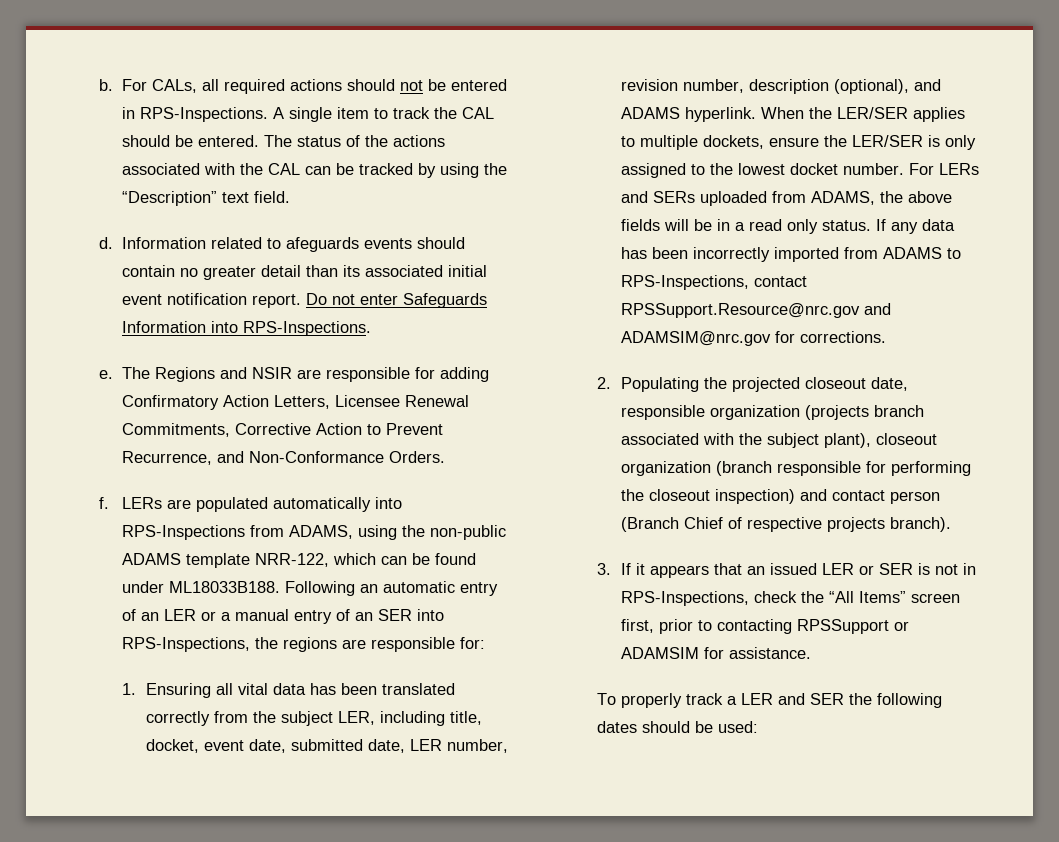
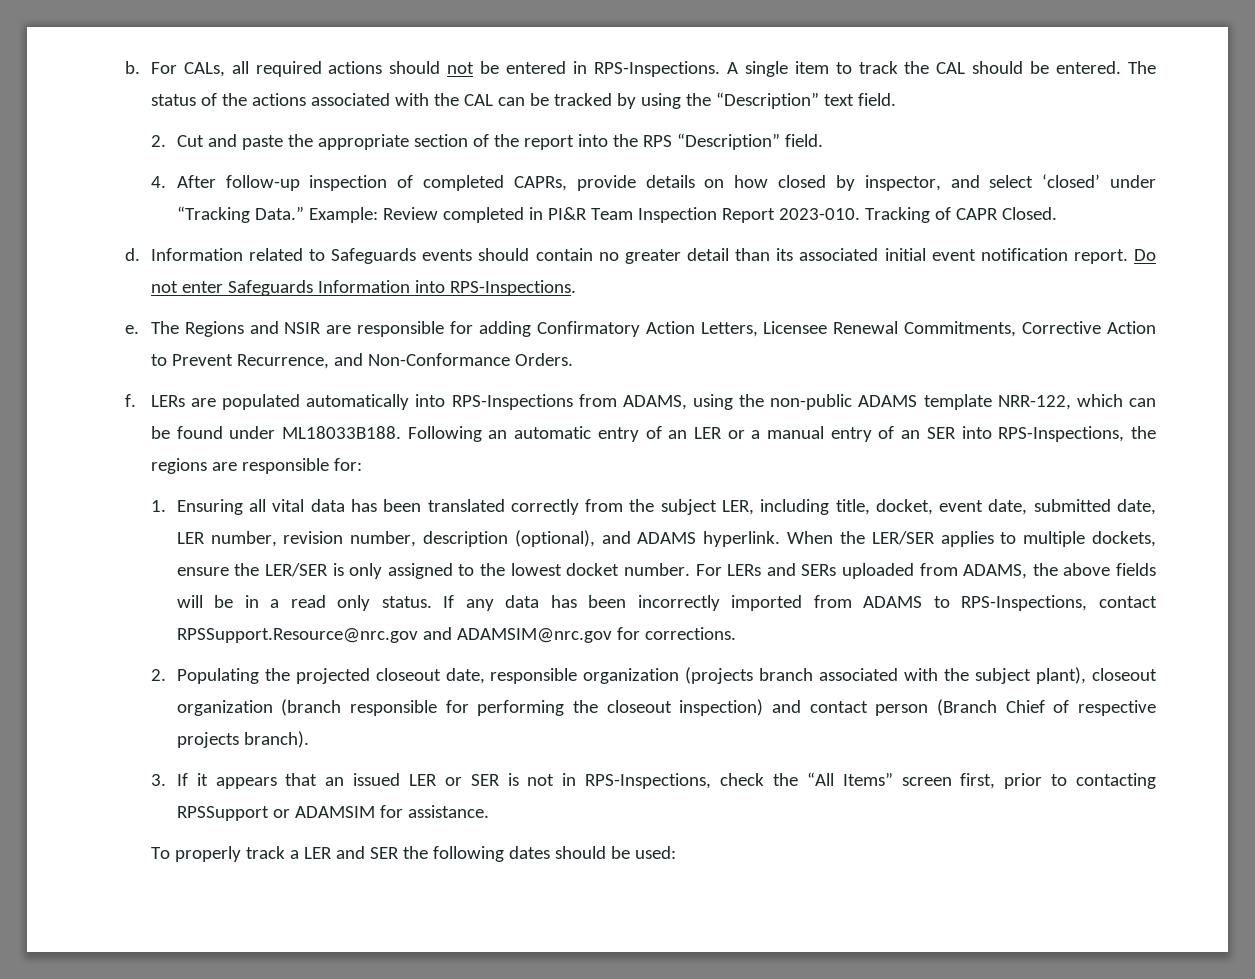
+ 2. Cut and paste the appropriate section of the report into the RPS “Description” field.
+ 4. After follow-up inspection of completed CAPRs, provide details on how closed by inspector, and select ‘closed’ under “Tracking Data.” Example: Review completed in PI&R Team Inspection Report 2023-010. Tracking of CAPR Closed.
- Information related to afeguards events should contain no greater detail than its associated initial event notification report.
+ Information related to Safeguards events should contain no greater detail than its associated initial event notification report.

